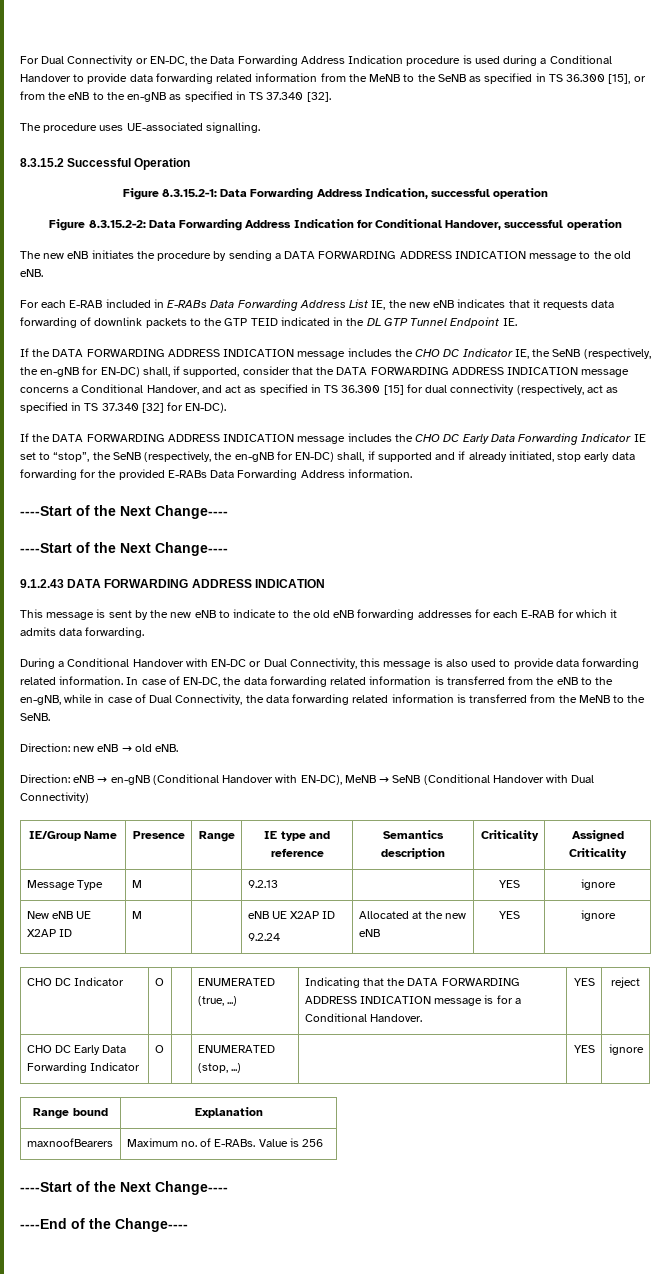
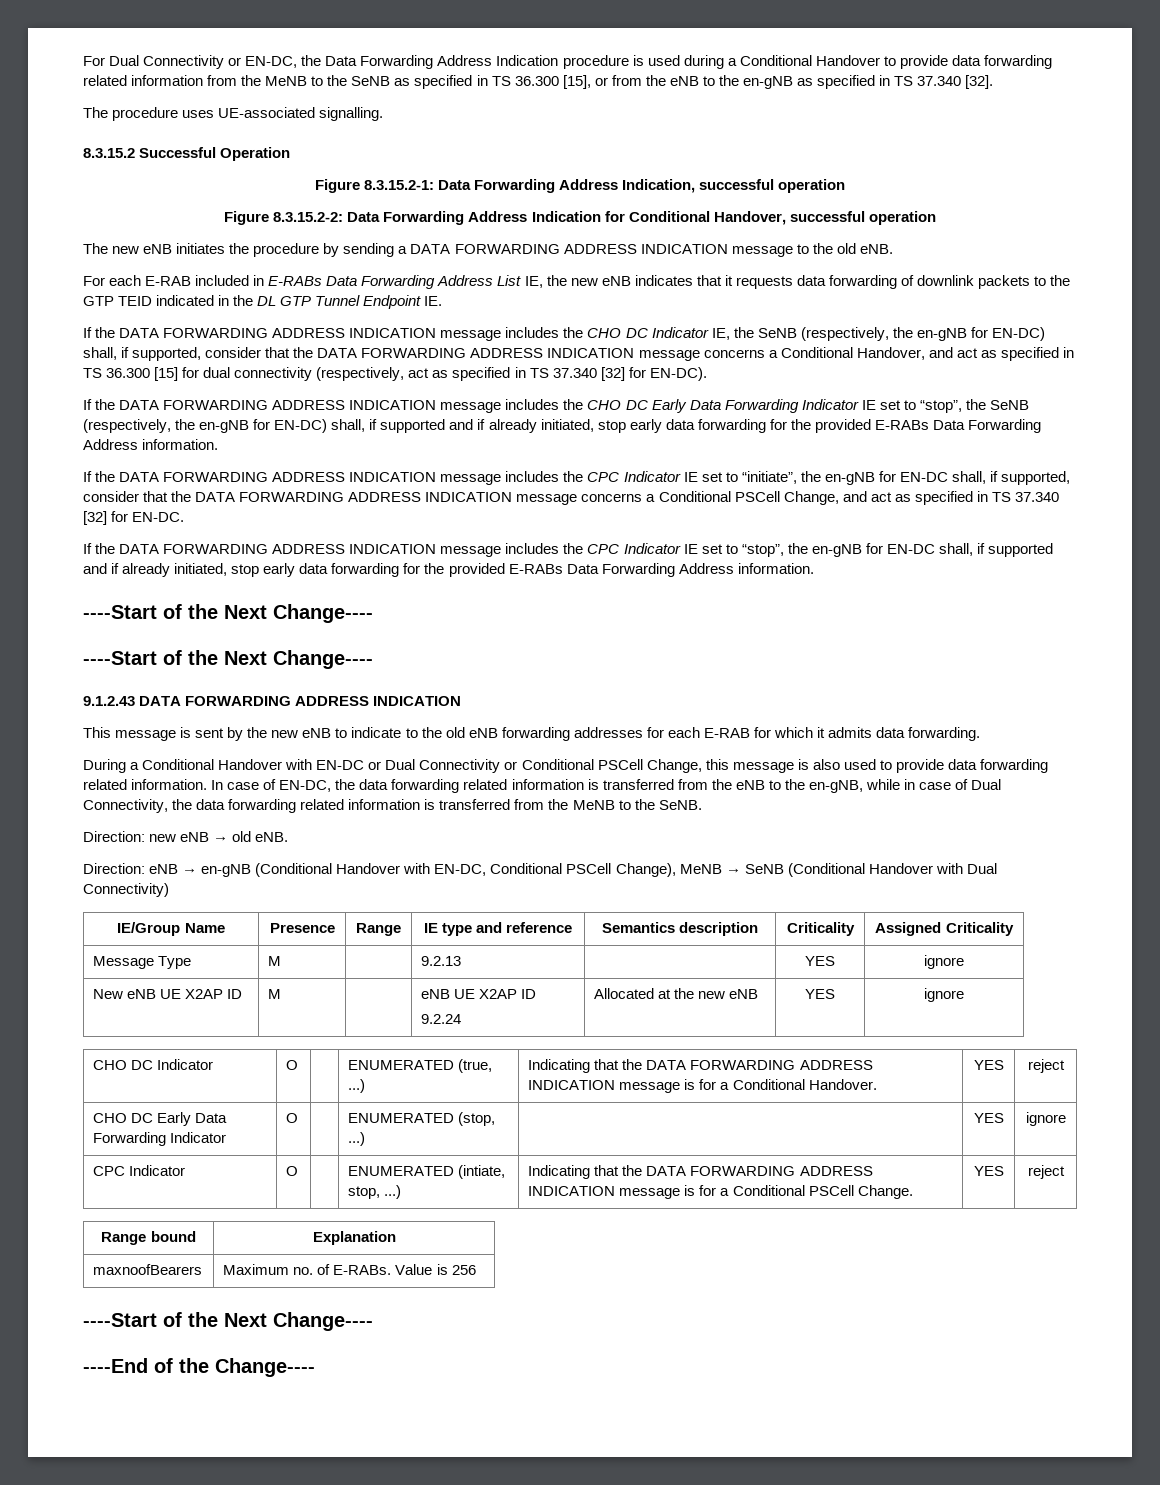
+ If the DATA FORWARDING ADDRESS INDICATION message includes the CPC Indicator IE set to “initiate”, the en-gNB for EN-DC shall, if supported, consider that the DATA FORWARDING ADDRESS INDICATION message concerns a Conditional PSCell Change, and act as specified in TS 37.340 [32] for EN-DC.
+ If the DATA FORWARDING ADDRESS INDICATION message includes the CPC Indicator IE set to “stop”, the en-gNB for EN-DC shall, if supported and if already initiated, stop early data forwarding for the provided E-RABs Data Forwarding Address information.
- During a Conditional Handover with EN-DC or Dual Connectivity, this message is also used to provide data forwarding related information.
+ During a Conditional Handover with EN-DC or Dual Connectivity or Conditional PSCell Change, this message is also used to provide data forwarding related information.
- Direction: eNB → en-gNB (Conditional Handover with EN-DC), MeNB → SeNB (Conditional Handover with Dual Connectivity)
+ Direction: eNB → en-gNB (Conditional Handover with EN-DC, Conditional PSCell Change), MeNB → SeNB (Conditional Handover with Dual Connectivity)
+ CPC Indicator | O | | ENUMERATED (intiate, stop, ...) | Indicating that the DATA FORWARDING ADDRESS INDICATION message is for a Conditional PSCell Change. | YES | reject

